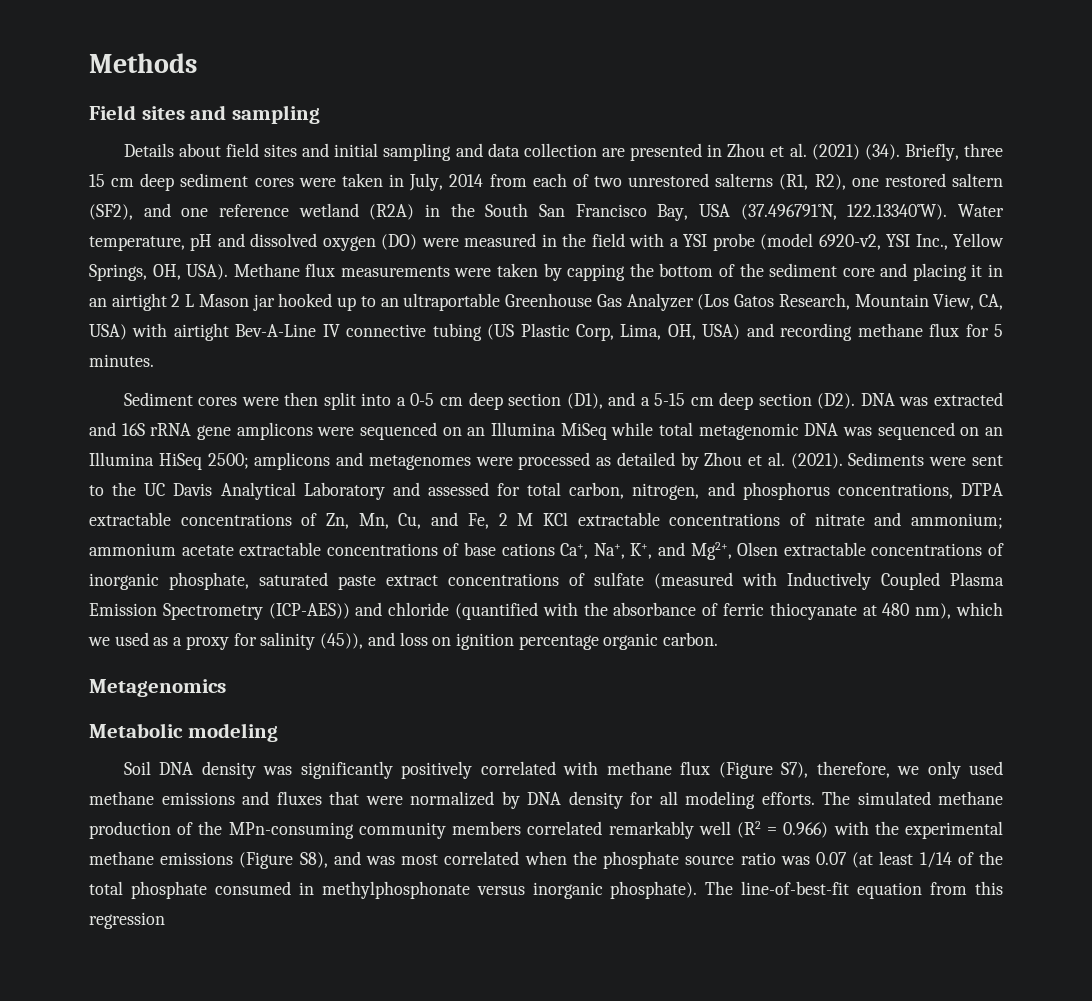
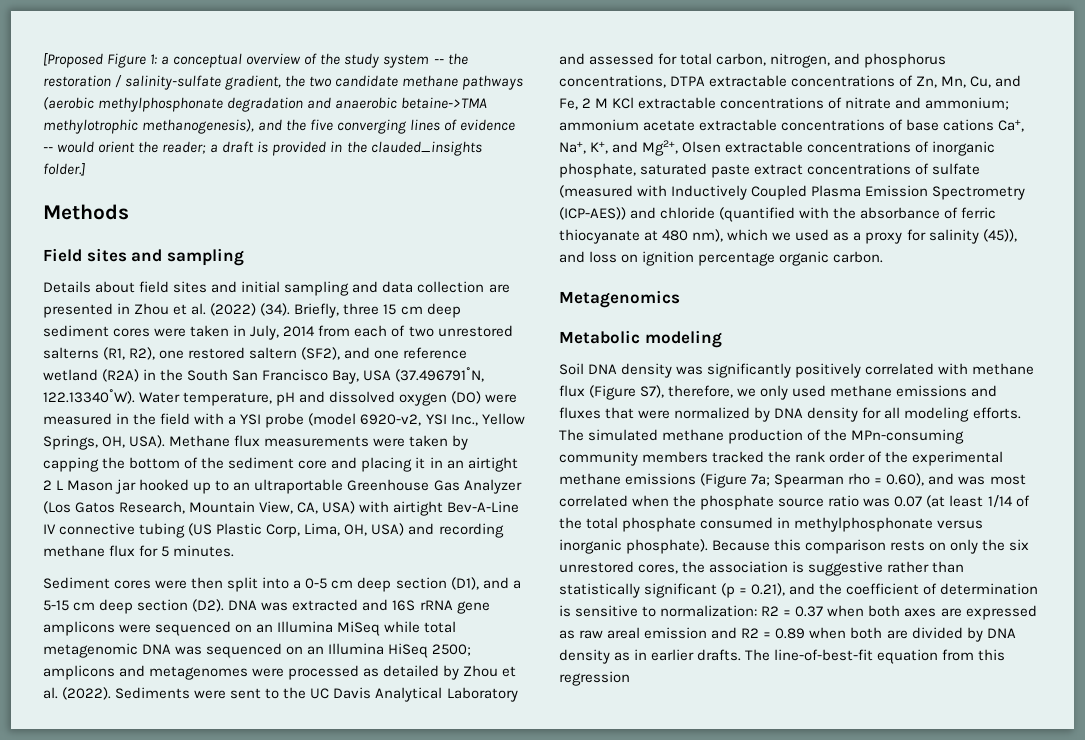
+ [Proposed Figure 1: a conceptual overview of the study system -- the restoration / salinity-sulfate gradient, the two candidate methane pathways (aerobic methylphosphonate degradation and anaerobic betaine->TMA methylotrophic methanogenesis), and the five converging lines of evidence -- would orient the reader; a draft is provided in the clauded_insights folder.]
- Details about field sites and initial sampling and data collection are presented in Zhou et al. (2021) (34).
+ Details about field sites and initial sampling and data collection are presented in Zhou et al. (2022) (34).
- Sediment cores were then split into a 0-5 cm deep section (D1), and a 5-15 cm deep section (D2). DNA was extracted and 16S rRNA gene amplicons were sequenced on an Illumina MiSeq while total metagenomic DNA was sequenced on an Illumina HiSeq 2500; amplicons and metagenomes were processed as detailed by Zhou et al. (2021).
+ Sediment cores were then split into a 0-5 cm deep section (D1), and a 5-15 cm deep section (D2). DNA was extracted and 16S rRNA gene amplicons were sequenced on an Illumina MiSeq while total metagenomic DNA was sequenced on an Illumina HiSeq 2500; amplicons and metagenomes were processed as detailed by Zhou et al. (2022).
- The simulated methane production of the MPn-consuming community members correlated remarkably well (R2 = 0.966) with the experimental methane emissions (Figure S8), and was most correlated when the phosphate source ratio was 0.07 (at least 1/14 of the total phosphate consumed in methylphosphonate versus inorganic phosphate).
+ The simulated methane production of the MPn-consuming community members tracked the rank order of the experimental methane emissions (Figure 7a; Spearman rho = 0.60), and was most correlated when the phosphate source ratio was 0.07 (at least 1/14 of the total phosphate consumed in methylphosphonate versus inorganic phosphate).
+ Because this comparison rests on only the six unrestored cores, the association is suggestive rather than statistically significant (p = 0.21), and the coefficient of determination is sensitive to normalization: R2 = 0.37 when both axes are expressed as raw areal emission and R2 = 0.89 when both are divided by DNA density as in earlier drafts.

